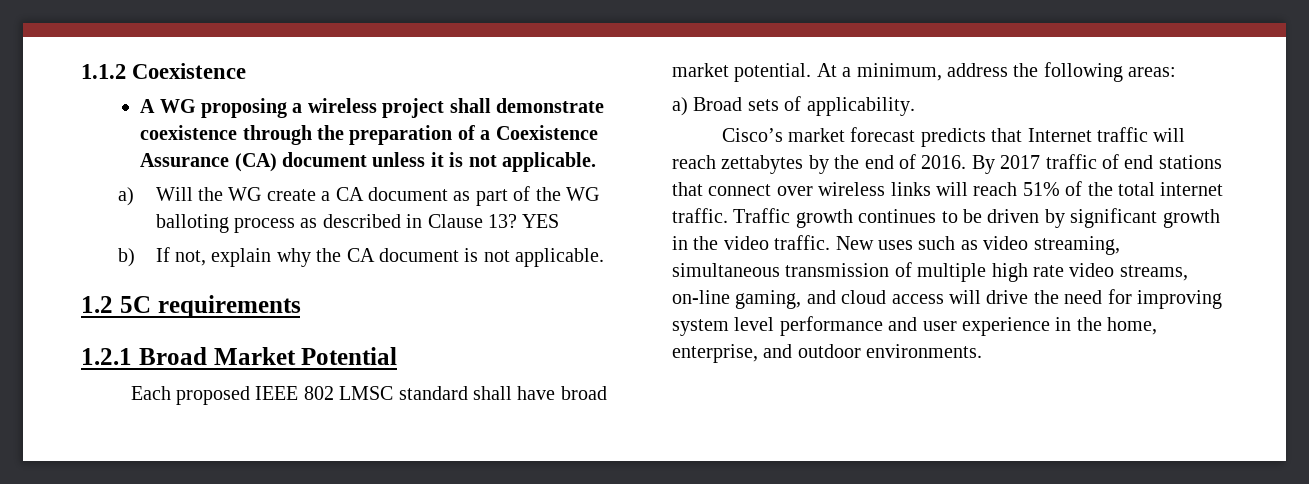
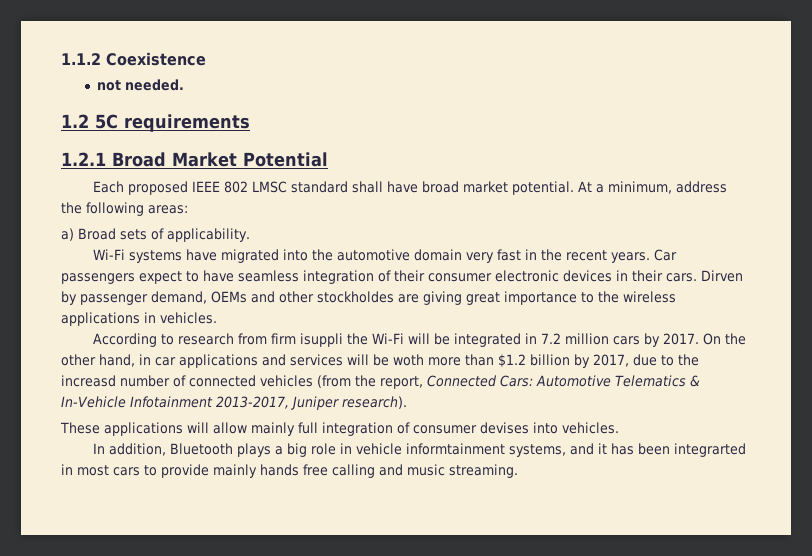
- A WG proposing a wireless project shall demonstrate coexistence through the preparation of a Coexistence Assurance (CA) document unless it is not applicable.
- a) Will the WG create a CA document as part of the WG balloting process as described in Clause 13? YES
- b) If not, explain why the CA document is not applicable.
+ not needed.
- Cisco’s market forecast predicts that Internet traffic will reach zettabytes by the end of 2016. By 2017 traffic of end stations that connect over wireless links will reach 51% of the total internet traffic. Traffic growth continues to be driven by significant growth in the video traffic. New uses such as video streaming, simultaneous transmission of multiple high rate video streams, on-line gaming, and cloud access will drive the need for improving system level performance and user experience in the home, enterprise, and outdoor environments.
+ Wi-Fi systems have migrated into the automotive domain very fast in the recent years. Car passengers expect to have seamless integration of their consumer electronic devices in their cars. Dirven by passenger demand, OEMs and other stockholdes are giving great importance to the wireless applications in vehicles.
+ According to research from firm isuppli the Wi-Fi will be integrated in 7.2 million cars by 2017. On the other hand, in car applications and services will be woth more than $1.2 billion by 2017, due to the increasd number of connected vehicles (from the report, Connected Cars: Automotive Telematics & In-Vehicle Infotainment 2013-2017, Juniper research).
+ These applications will allow mainly full integration of consumer devises into vehicles.
+ In addition, Bluetooth plays a big role in vehicle informtainment systems, and it has been integrarted in most cars to provide mainly hands free calling and music streaming.

